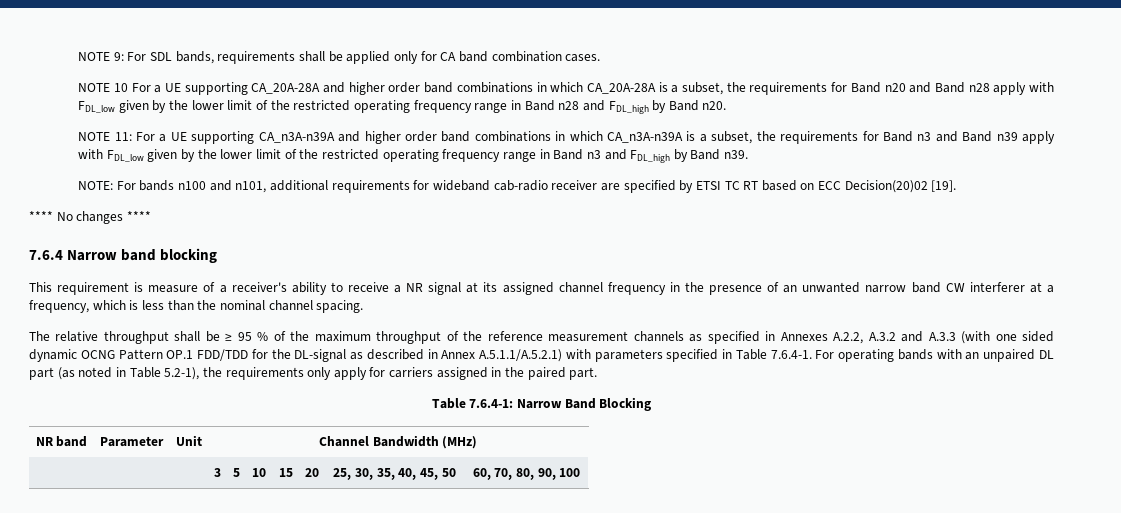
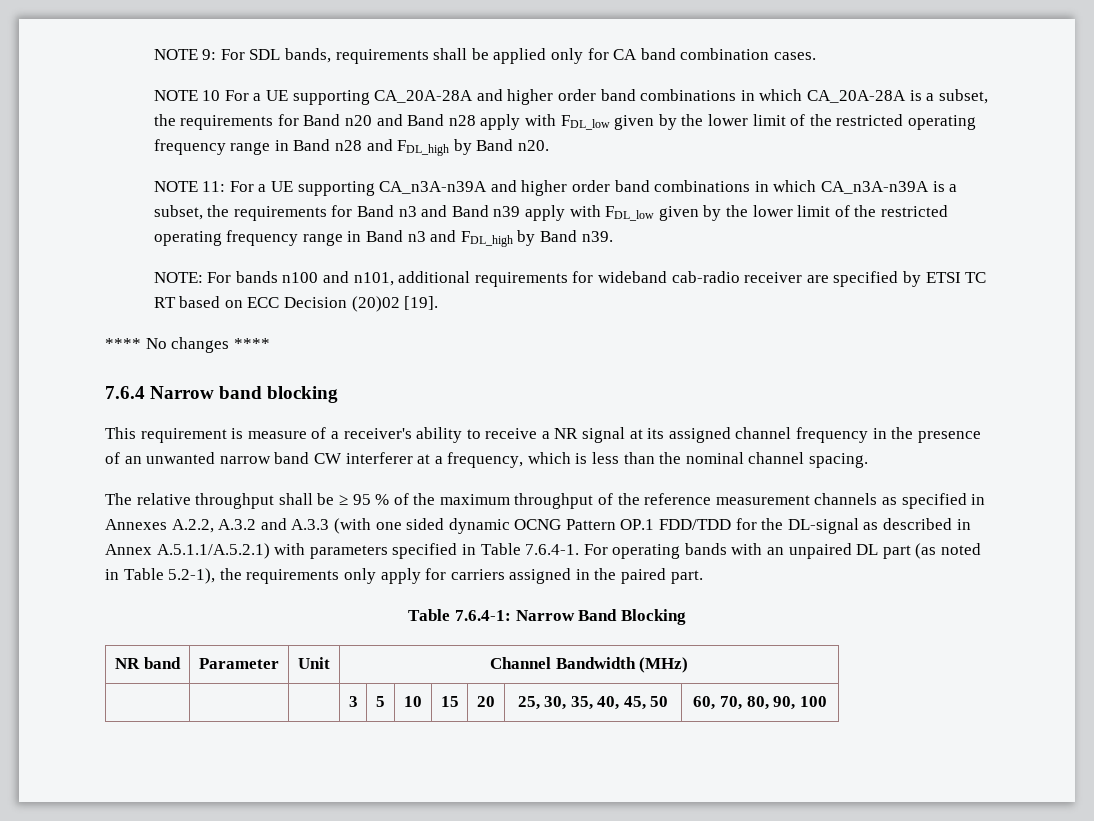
- NOTE: For bands n100 and n101, additional requirements for wideband cab-radio receiver are specified by ETSI TC RT based on ECC Decision(20)02 [19].
+ NOTE: For bands n100 and n101, additional requirements for wideband cab-radio receiver are specified by ETSI TC RT based on ECC Decision (20)02 [19].

